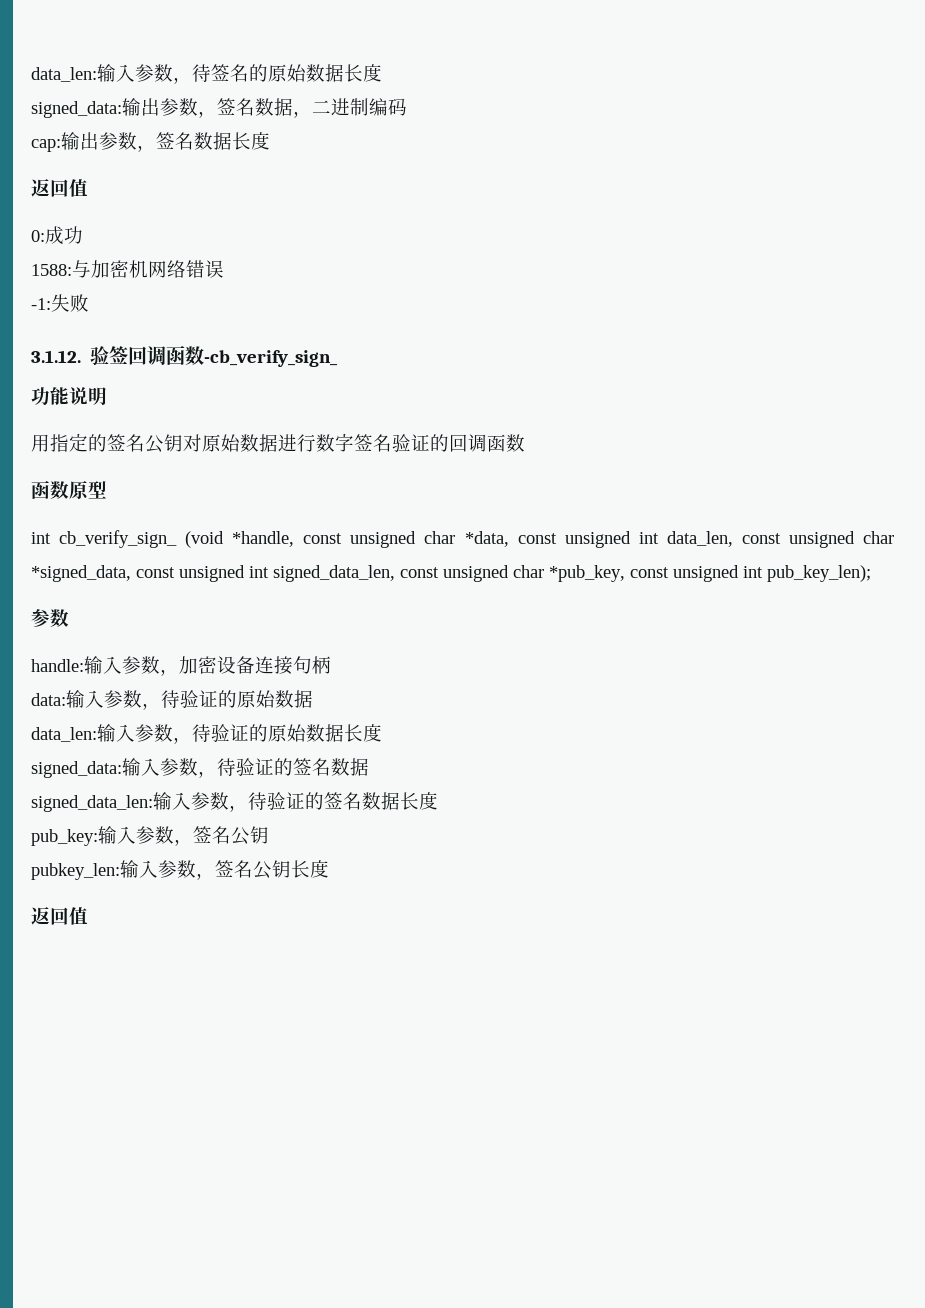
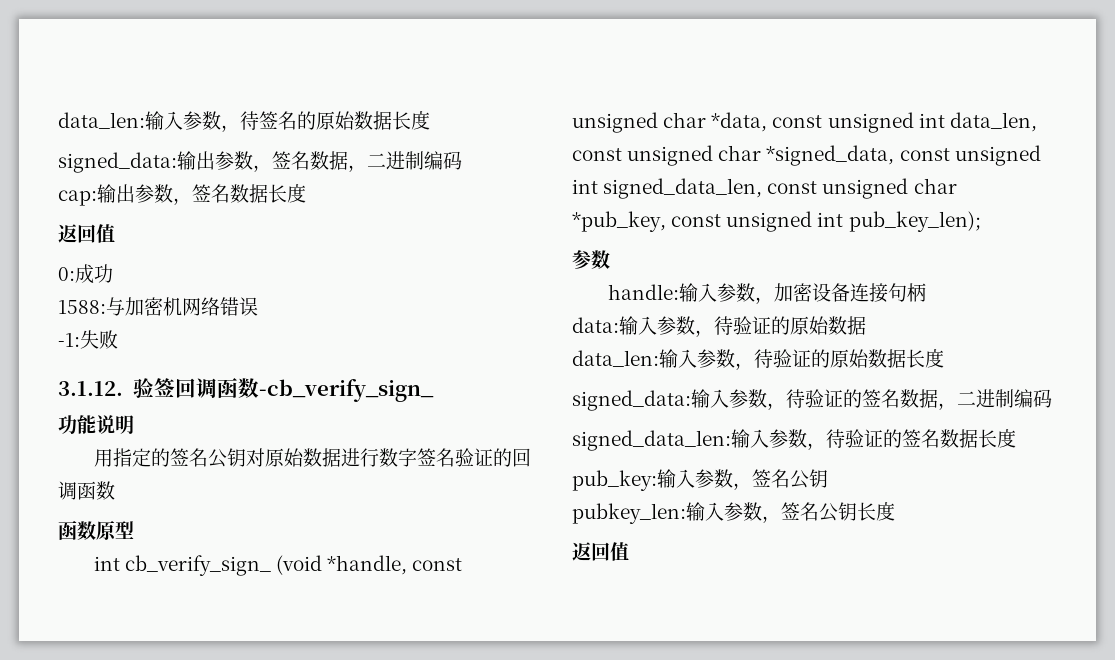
- signed_data:输入参数，待验证的签名数据
+ signed_data:输入参数，待验证的签名数据，二进制编码

